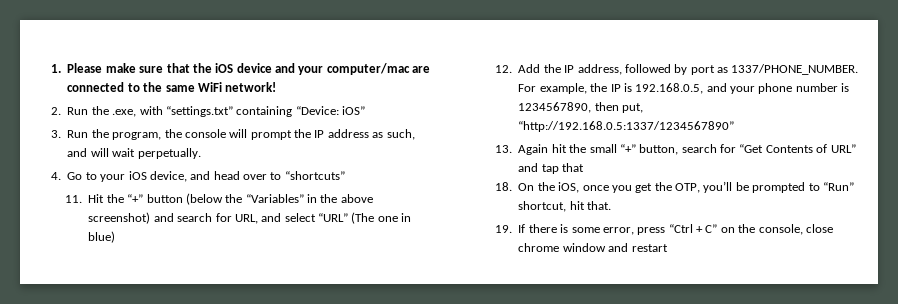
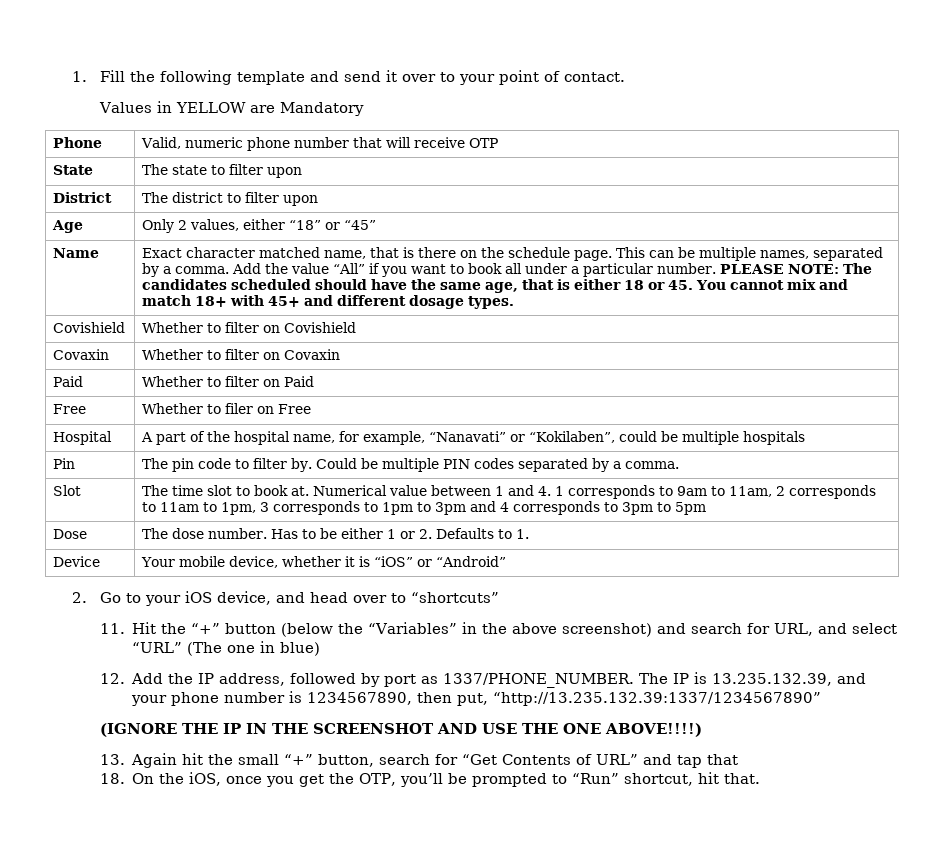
- 1. Please make sure that the iOS device and your computer/mac are connected to the same WiFi network!
- 2. Run the .exe, with “settings.txt” containing “Device: iOS”
- 3. Run the program, the console will prompt the IP address as such, and will wait perpetually.
- 4. Go to your iOS device, and head over to “shortcuts”
+ 1. Fill the following template and send it over to your point of contact.
+ Values in YELLOW are Mandatory
+ Phone | Valid, numeric phone number that will receive OTP
+ State | The state to filter upon
+ District | The district to filter upon
+ Age | Only 2 values, either “18” or “45”
+ Name | Exact character matched name, that is there on the schedule page. This can be multiple names, separated by a comma. Add the value “All” if you want to book all under a particular number. PLEASE NOTE: The candidates scheduled should have the same age, that is either 18 or 45. You cannot mix and match 18+ with 45+ and different dosage types.
+ Covishield | Whether to filter on Covishield
+ Covaxin | Whether to filter on Covaxin
+ Paid | Whether to filter on Paid
+ Free | Whether to filer on Free
+ Hospital | A part of the hospital name, for example, “Nanavati” or “Kokilaben”, could be multiple hospitals
+ Pin | The pin code to filter by. Could be multiple PIN codes separated by a comma.
+ Slot | The time slot to book at. Numerical value between 1 and 4. 1 corresponds to 9am to 11am, 2 corresponds to 11am to 1pm, 3 corresponds to 1pm to 3pm and 4 corresponds to 3pm to 5pm
+ Dose | The dose number. Has to be either 1 or 2. Defaults to 1.
+ Device | Your mobile device, whether it is “iOS” or “Android”
+ 2. Go to your iOS device, and head over to “shortcuts”
- For example, the IP is 192.168.0.5, and your phone number is 1234567890, then put, “http://192.168.0.5:1337/1234567890”
+ The IP is 13.235.132.39, and your phone number is 1234567890, then put, “http://13.235.132.39:1337/1234567890”
+ (IGNORE THE IP IN THE SCREENSHOT AND USE THE ONE ABOVE!!!!)
- 19. If there is some error, press “Ctrl + C” on the console, close chrome window and restart

